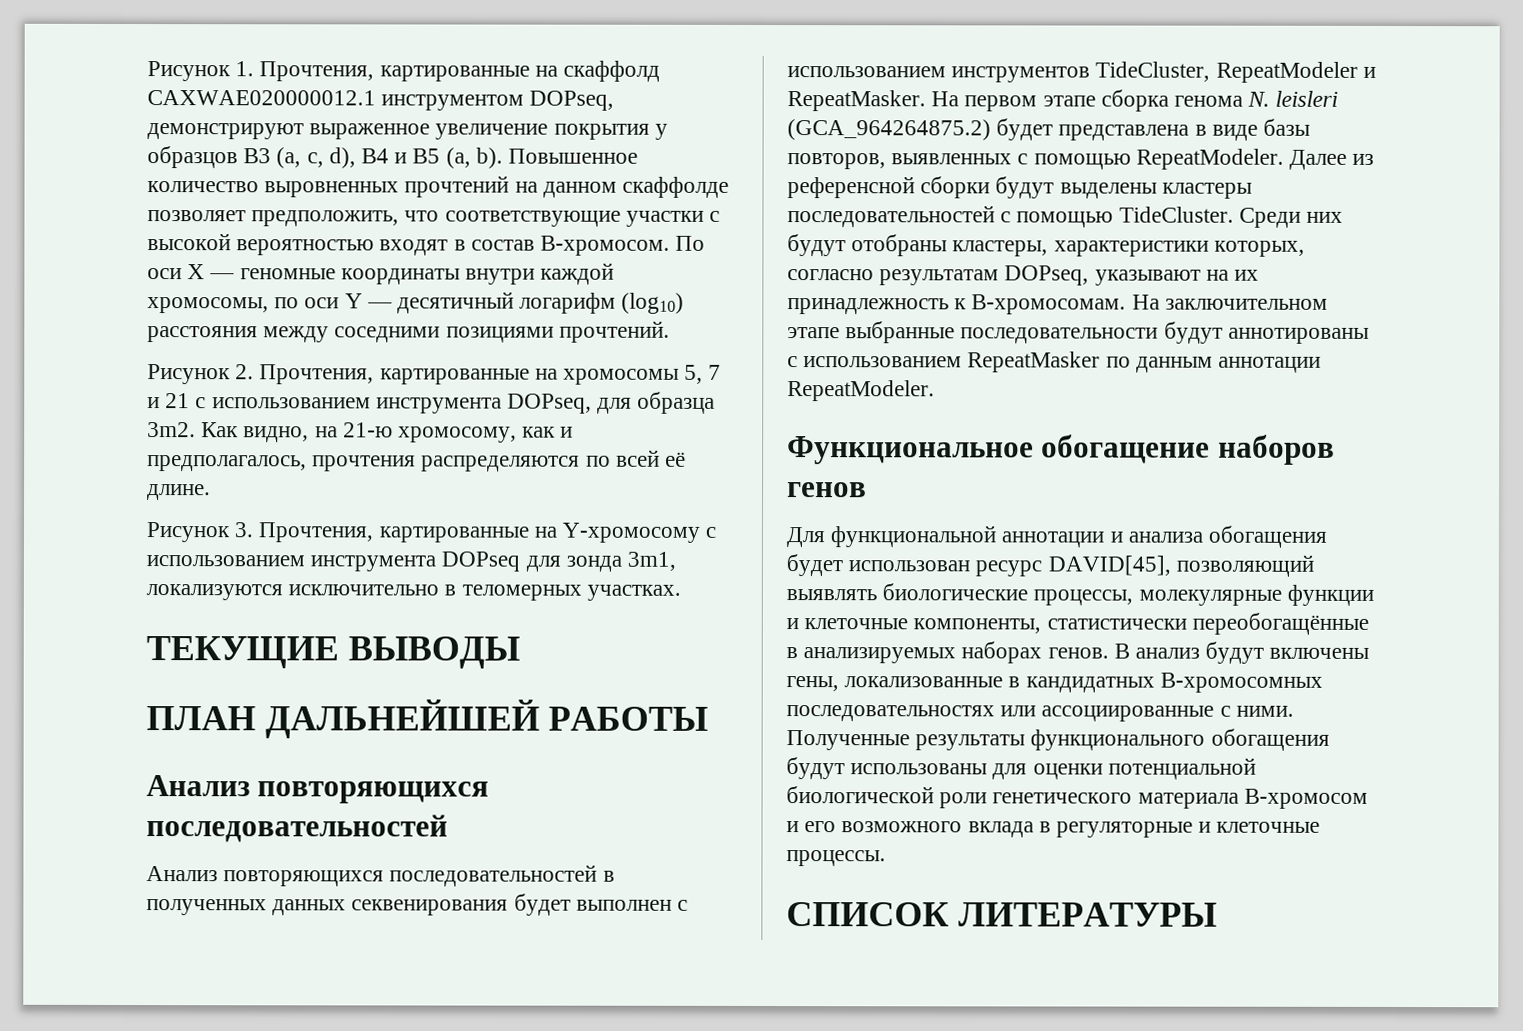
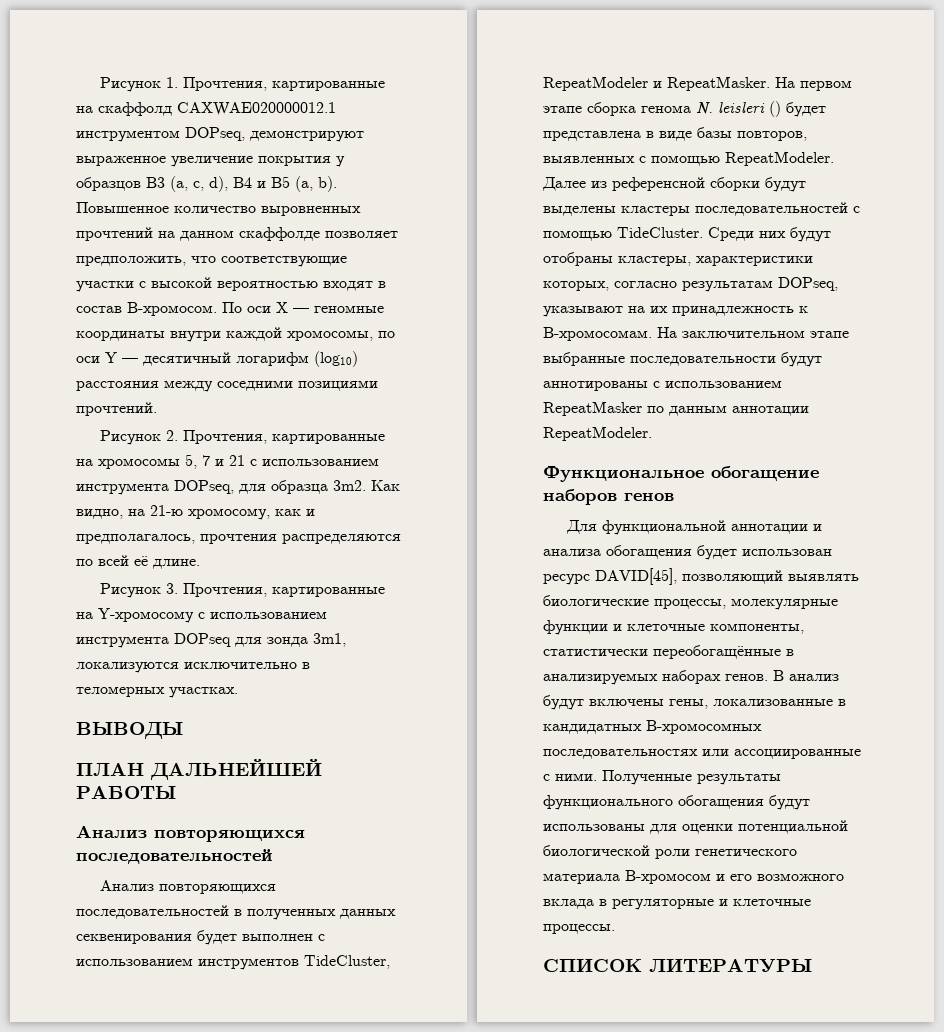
- ТЕКУЩИЕ ВЫВОДЫ
+ ВЫВОДЫ
- На первом этапе сборка генома N. leisleri (GCA_964264875.2) будет представлена в виде базы повторов, выявленных с помощью RepeatModeler.
+ На первом этапе сборка генома N. leisleri () будет представлена в виде базы повторов, выявленных с помощью RepeatModeler.

